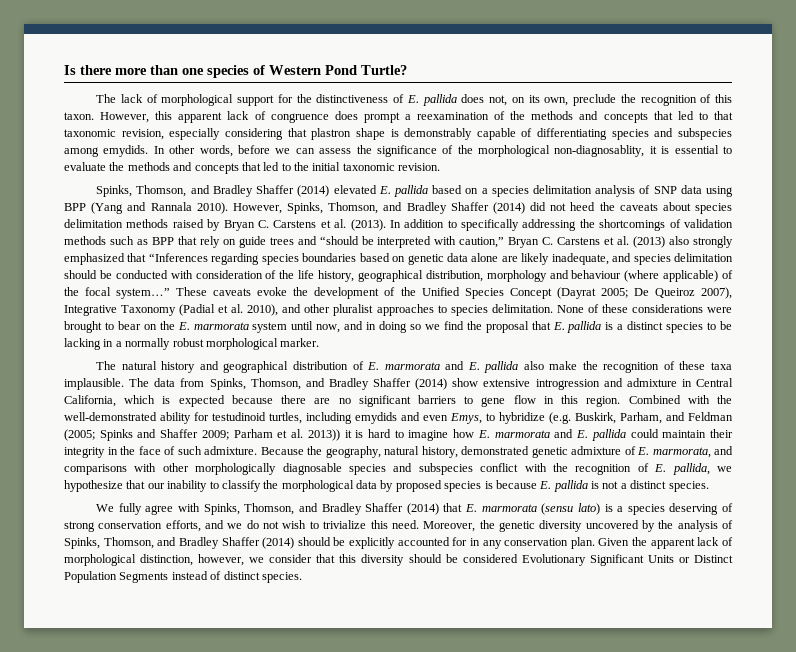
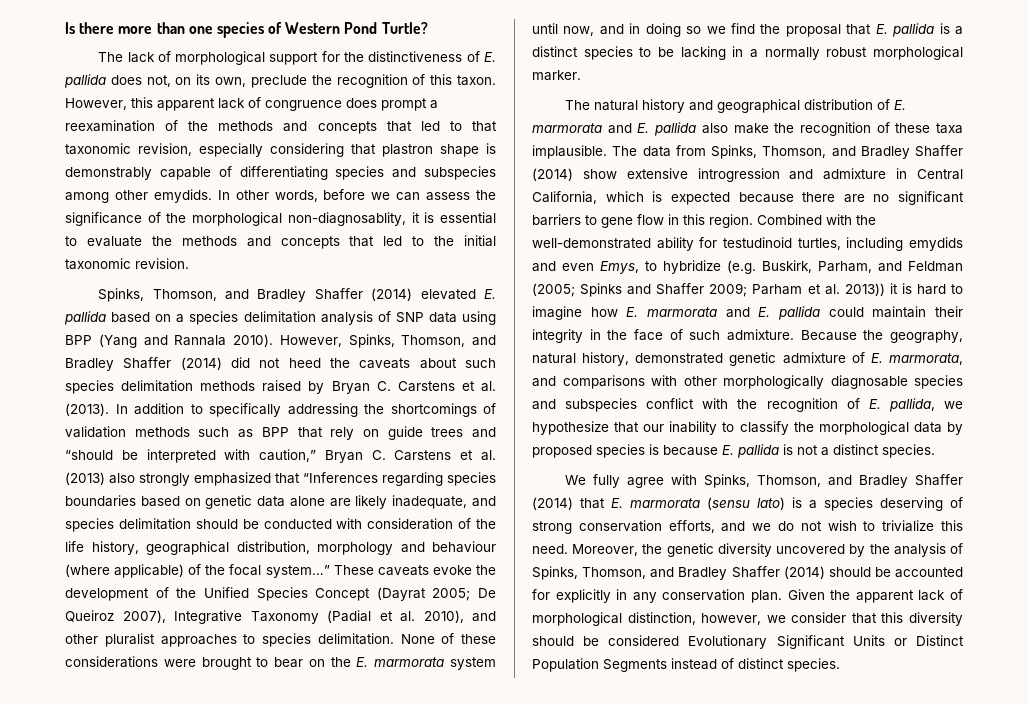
- However, this apparent lack of congruence does prompt a reexamination of the methods and concepts that led to that taxonomic revision, especially considering that plastron shape is demonstrably capable of differentiating species and subspecies among emydids.
+ However, this apparent lack of congruence does prompt a reexamination of the methods and concepts that led to that taxonomic revision, especially considering that plastron shape is demonstrably capable of differentiating species and subspecies among other emydids.
- However, Spinks, Thomson, and Bradley Shaffer (2014) did not heed the caveats about species delimitation methods raised by Bryan C. Carstens et al. (2013).
+ However, Spinks, Thomson, and Bradley Shaffer (2014) did not heed the caveats about such species delimitation methods raised by Bryan C. Carstens et al. (2013).
- Moreover, the genetic diversity uncovered by the analysis of Spinks, Thomson, and Bradley Shaffer (2014) should be explicitly accounted for in any conservation plan.
+ Moreover, the genetic diversity uncovered by the analysis of Spinks, Thomson, and Bradley Shaffer (2014) should be accounted for explicitly in any conservation plan.

